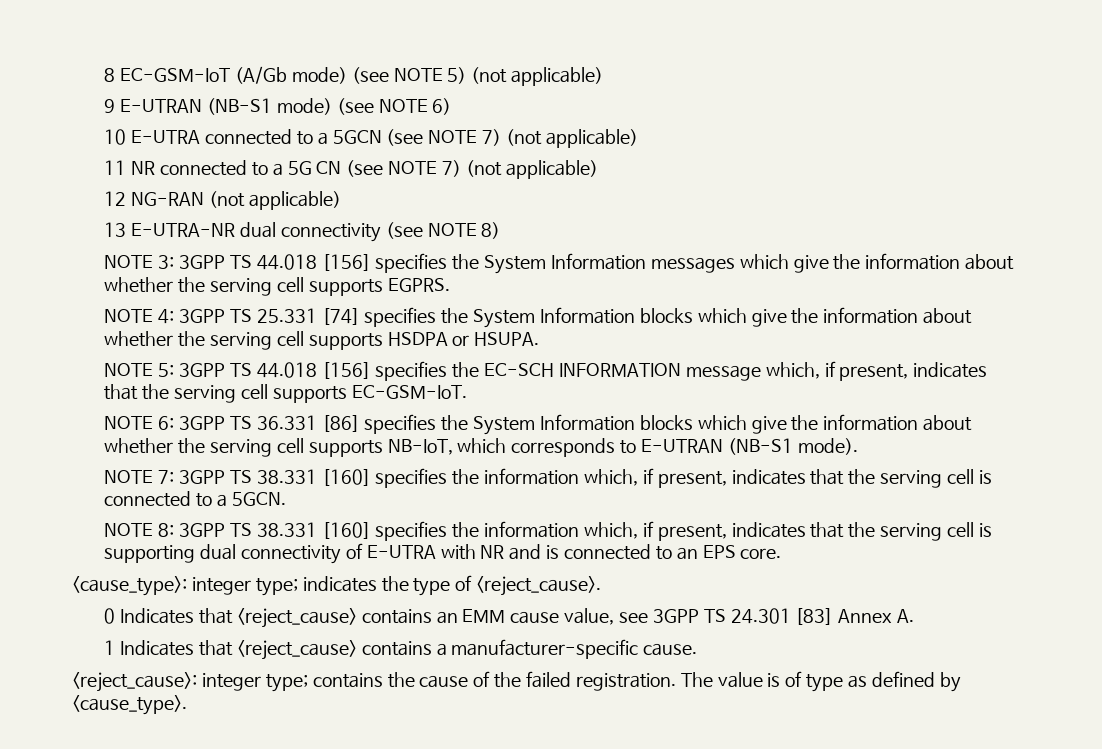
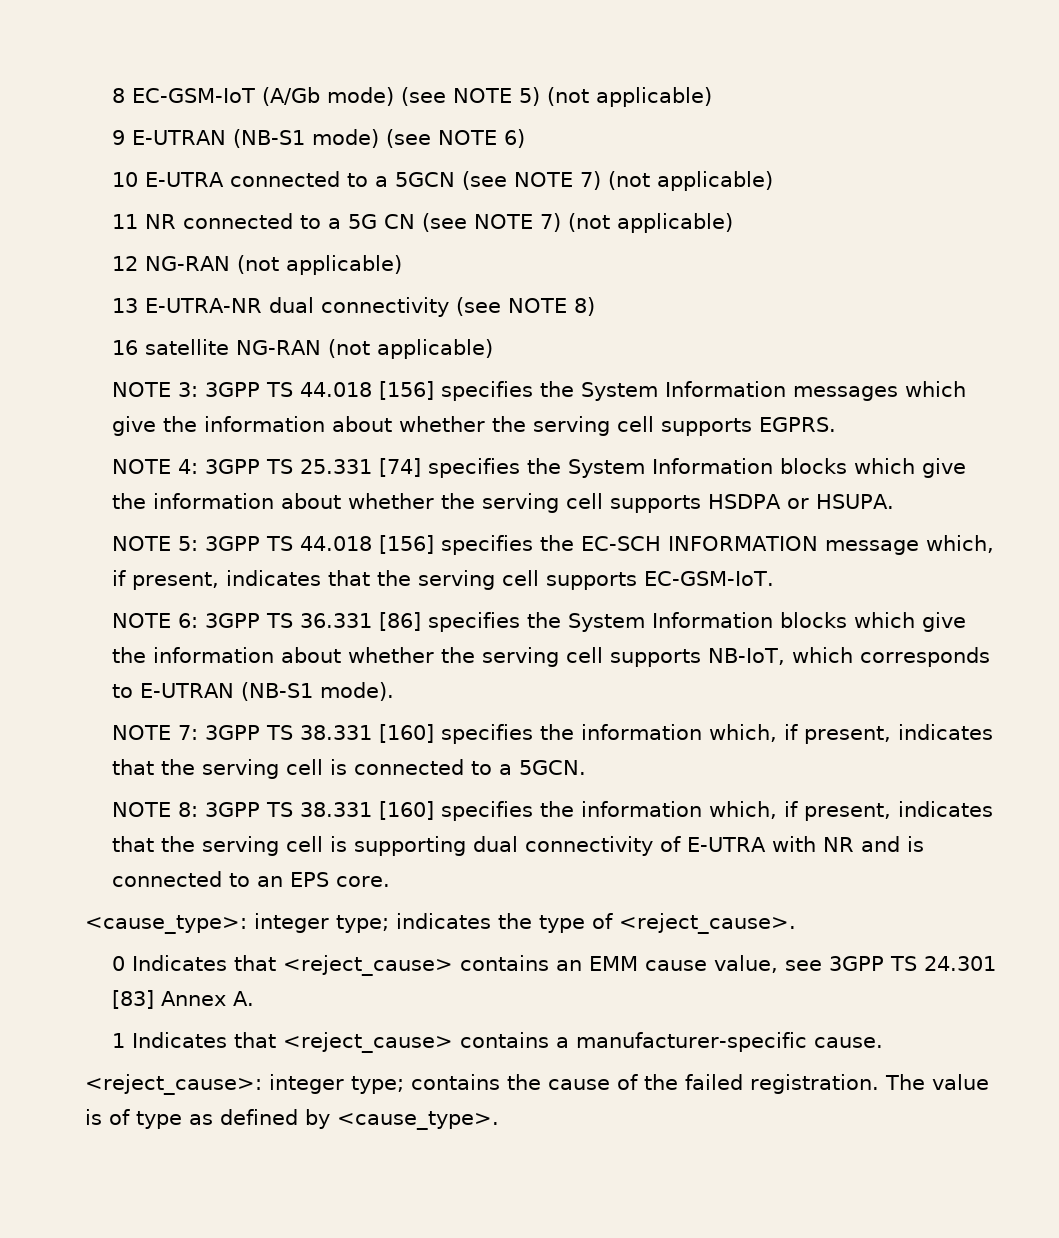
+ 16 satellite NG-RAN (not applicable)

